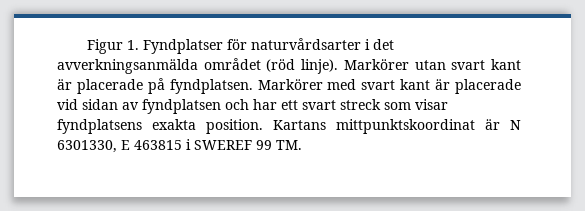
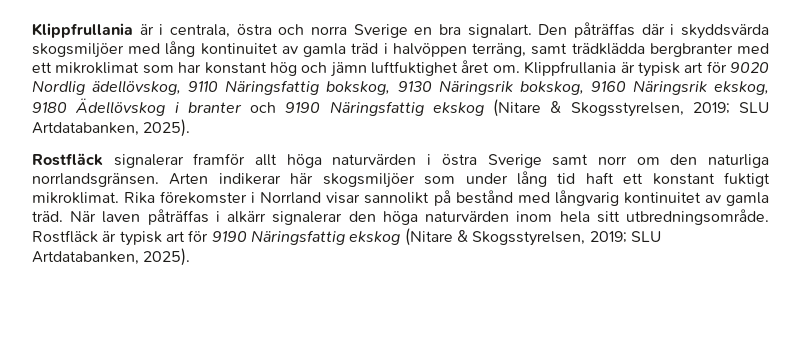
- Figur 1. Fyndplatser för naturvårdsarter i det avverkningsanmälda området (röd linje). Markörer utan svart kant är placerade på fyndplatsen. Markörer med svart kant är placerade vid sidan av fyndplatsen och har ett svart streck som visar fyndplatsens exakta position. Kartans mittpunktskoordinat är N 6301330, E 463815 i SWEREF 99 TM.
+ Klippfrullania är i centrala, östra och norra Sverige en bra signalart. Den påträffas där i skyddsvärda skogsmiljöer med lång kontinuitet av gamla träd i halvöppen terräng, samt trädklädda bergbranter med ett mikroklimat som har konstant hög och jämn luftfuktighet året om. Klippfrullania är typisk art för 9020 Nordlig ädellövskog, 9110 Näringsfattig bokskog, 9130 Näringsrik bokskog, 9160 Näringsrik ekskog, 9180 Ädellövskog i branter och 9190 Näringsfattig ekskog (Nitare & Skogsstyrelsen, 2019; SLU Artdatabanken, 2025).
+ Rostfläck signalerar framför allt höga naturvärden i östra Sverige samt norr om den naturliga norrlandsgränsen. Arten indikerar här skogsmiljöer som under lång tid haft ett konstant fuktigt mikroklimat. Rika förekomster i Norrland visar sannolikt på bestånd med långvarig kontinuitet av gamla träd. När laven påträffas i alkärr signalerar den höga naturvärden inom hela sitt utbredningsområde. Rostfläck är typisk art för 9190 Näringsfattig ekskog (Nitare & Skogsstyrelsen, 2019; SLU Artdatabanken, 2025).

